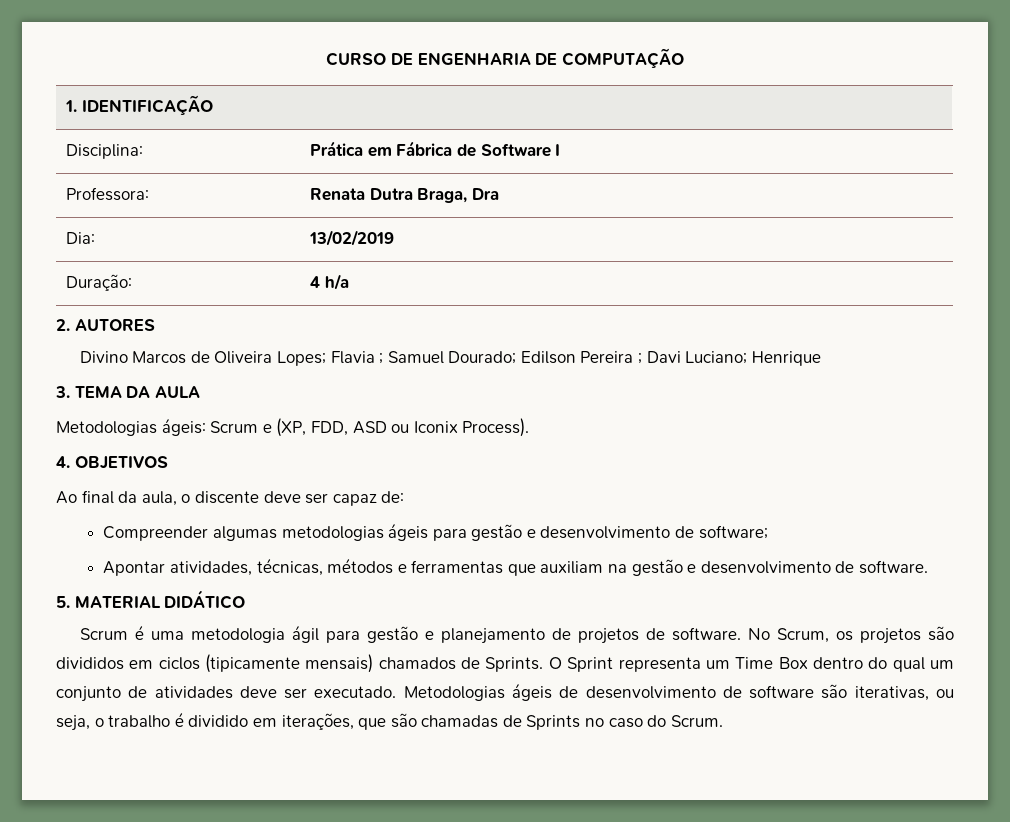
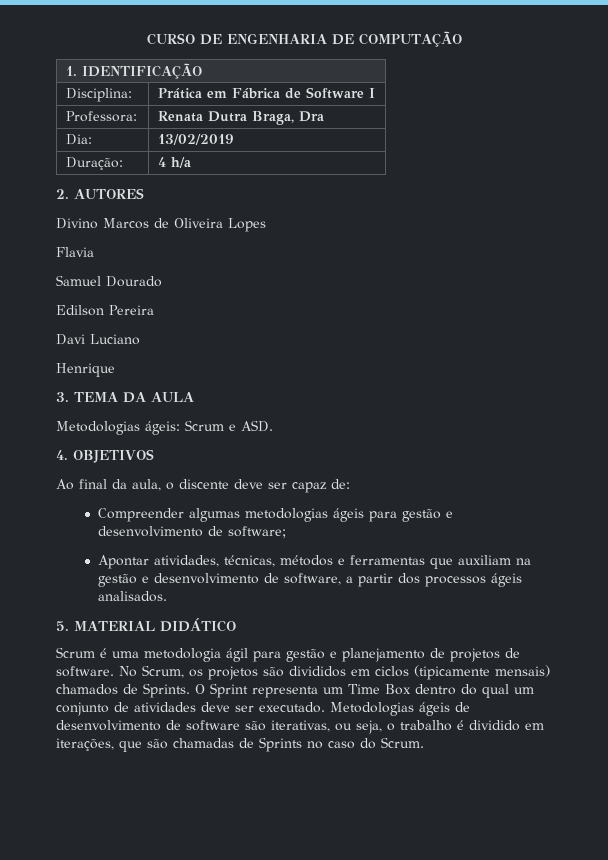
- Divino Marcos de Oliveira Lopes; Flavia ; Samuel Dourado; Edilson Pereira ; Davi Luciano; Henrique
+ Divino Marcos de Oliveira Lopes
+ Flavia
+ Samuel Dourado
+ Edilson Pereira
+ Davi Luciano
+ Henrique
- Metodologias ágeis: Scrum e (XP, FDD, ASD ou Iconix Process).
+ Metodologias ágeis: Scrum e ASD.
- Apontar atividades, técnicas, métodos e ferramentas que auxiliam na gestão e desenvolvimento de software.
+ Apontar atividades, técnicas, métodos e ferramentas que auxiliam na gestão e desenvolvimento de software, a partir dos processos ágeis analisados.

